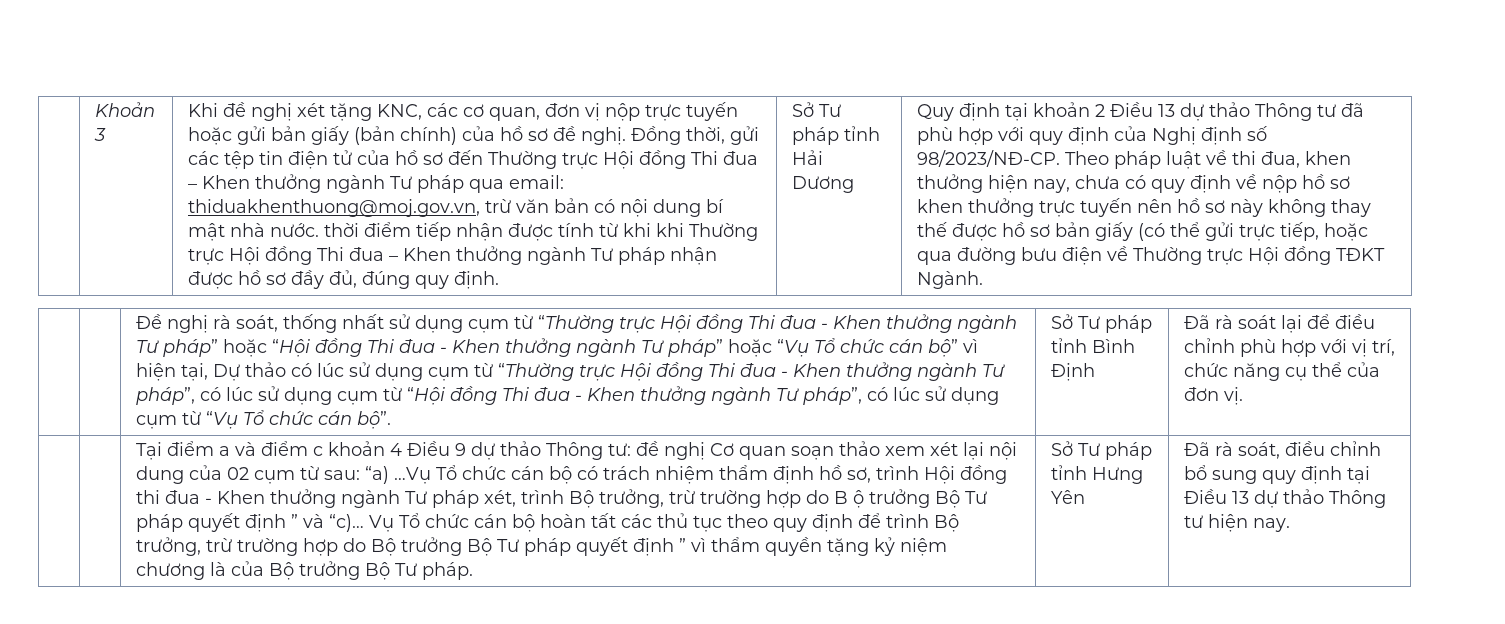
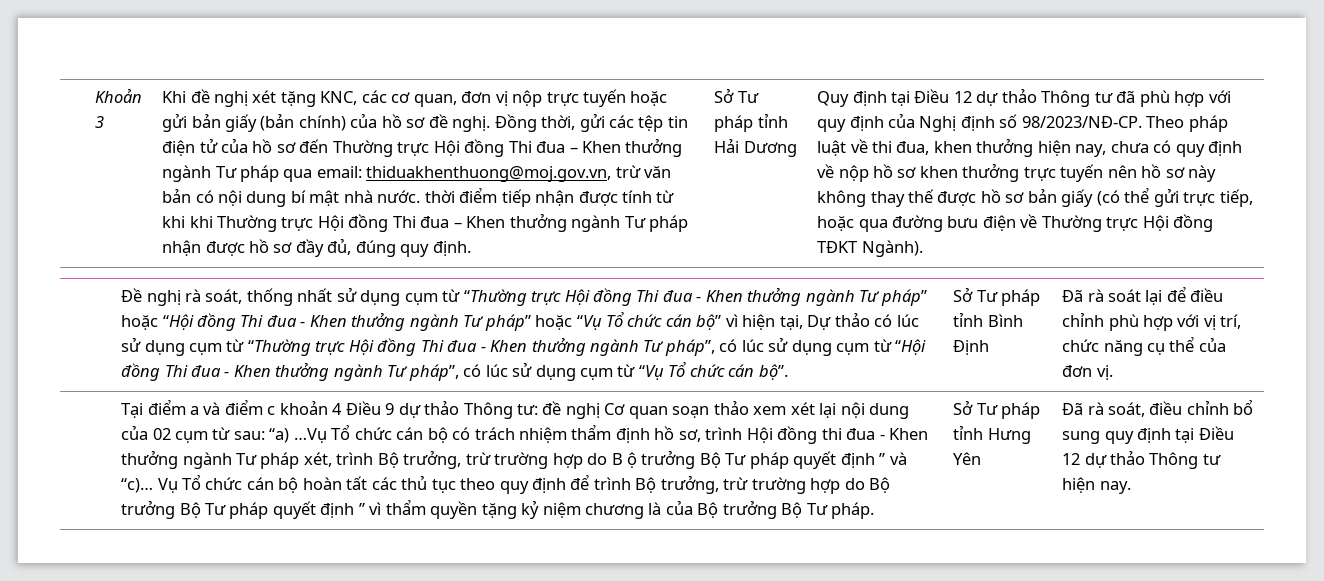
- Quy định tại khoản 2 Điều 13 dự thảo Thông tư đã phù hợp với quy định của Nghị định số 98/2023/NĐ-CP.
+ Quy định tại Điều 12 dự thảo Thông tư đã phù hợp với quy định của Nghị định số 98/2023/NĐ-CP.
- Theo pháp luật về thi đua, khen thưởng hiện nay, chưa có quy định về nộp hồ sơ khen thưởng trực tuyến nên hồ sơ này không thay thế được hồ sơ bản giấy (có thể gửi trực tiếp, hoặc qua đường bưu điện về Thường trực Hội đồng TĐKT Ngành.
+ Theo pháp luật về thi đua, khen thưởng hiện nay, chưa có quy định về nộp hồ sơ khen thưởng trực tuyến nên hồ sơ này không thay thế được hồ sơ bản giấy (có thể gửi trực tiếp, hoặc qua đường bưu điện về Thường trực Hội đồng TĐKT Ngành).
- Đã rà soát, điều chỉnh bổ sung quy định tại Điều 13 dự thảo Thông tư hiện nay.
+ Đã rà soát, điều chỉnh bổ sung quy định tại Điều 12 dự thảo Thông tư hiện nay.

